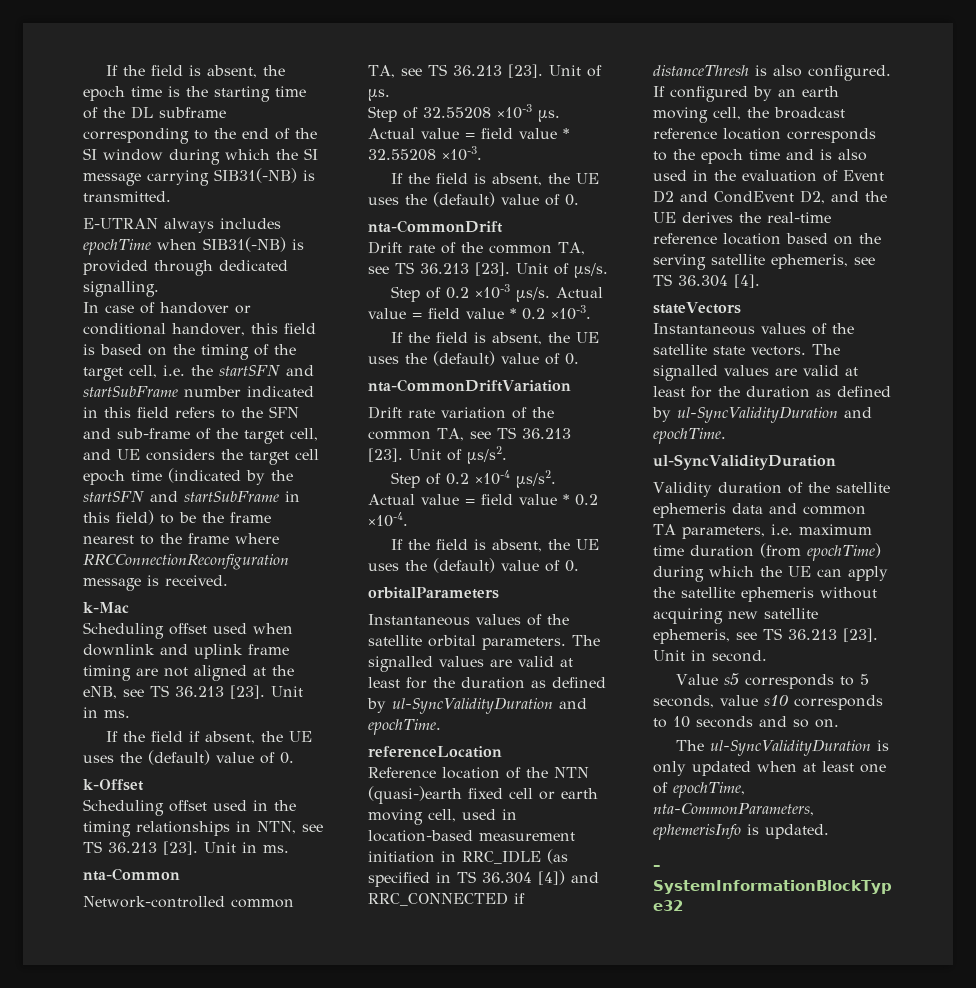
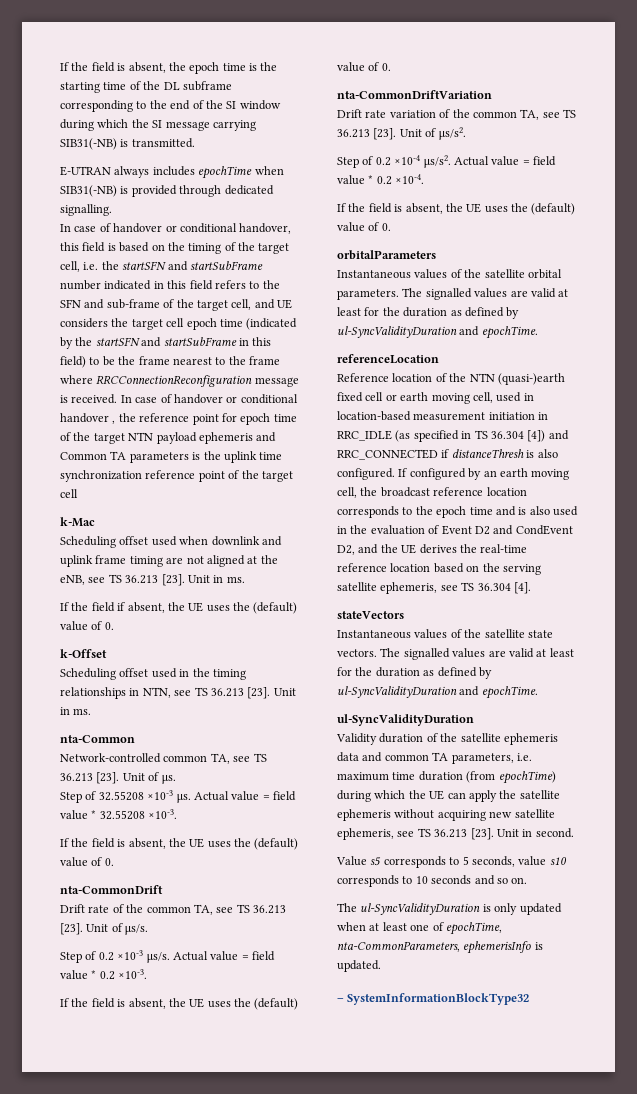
+ In case of handover or conditional handover , the reference point for epoch time of the target NTN payload ephemeris and Common TA parameters is the uplink time synchronization reference point of the target cell

